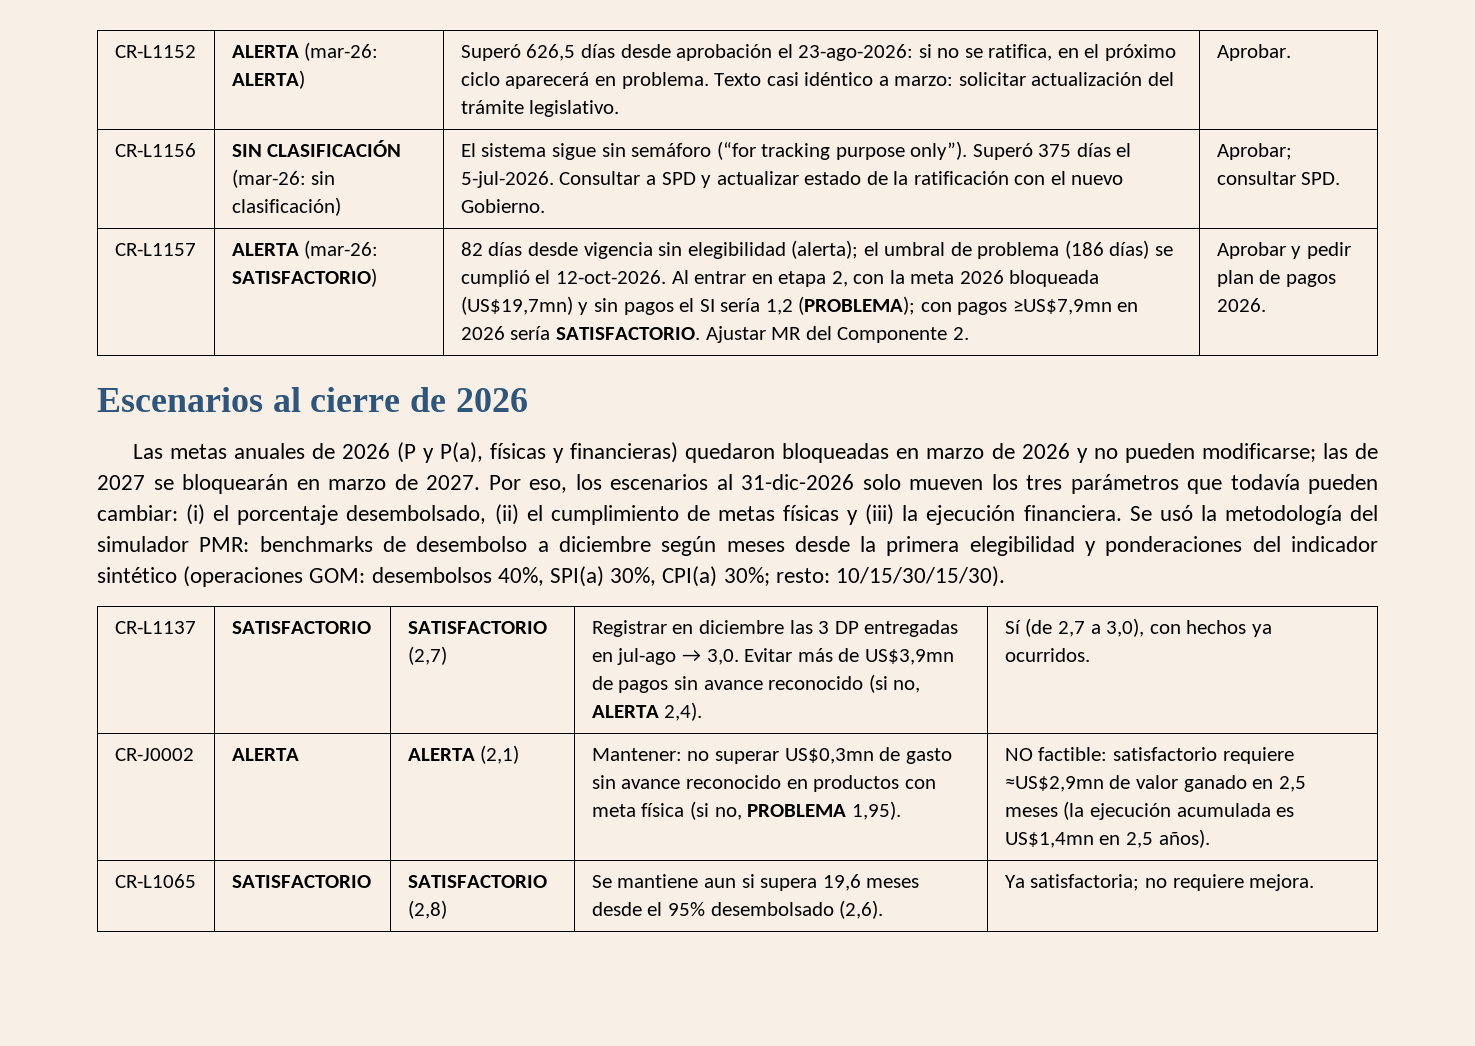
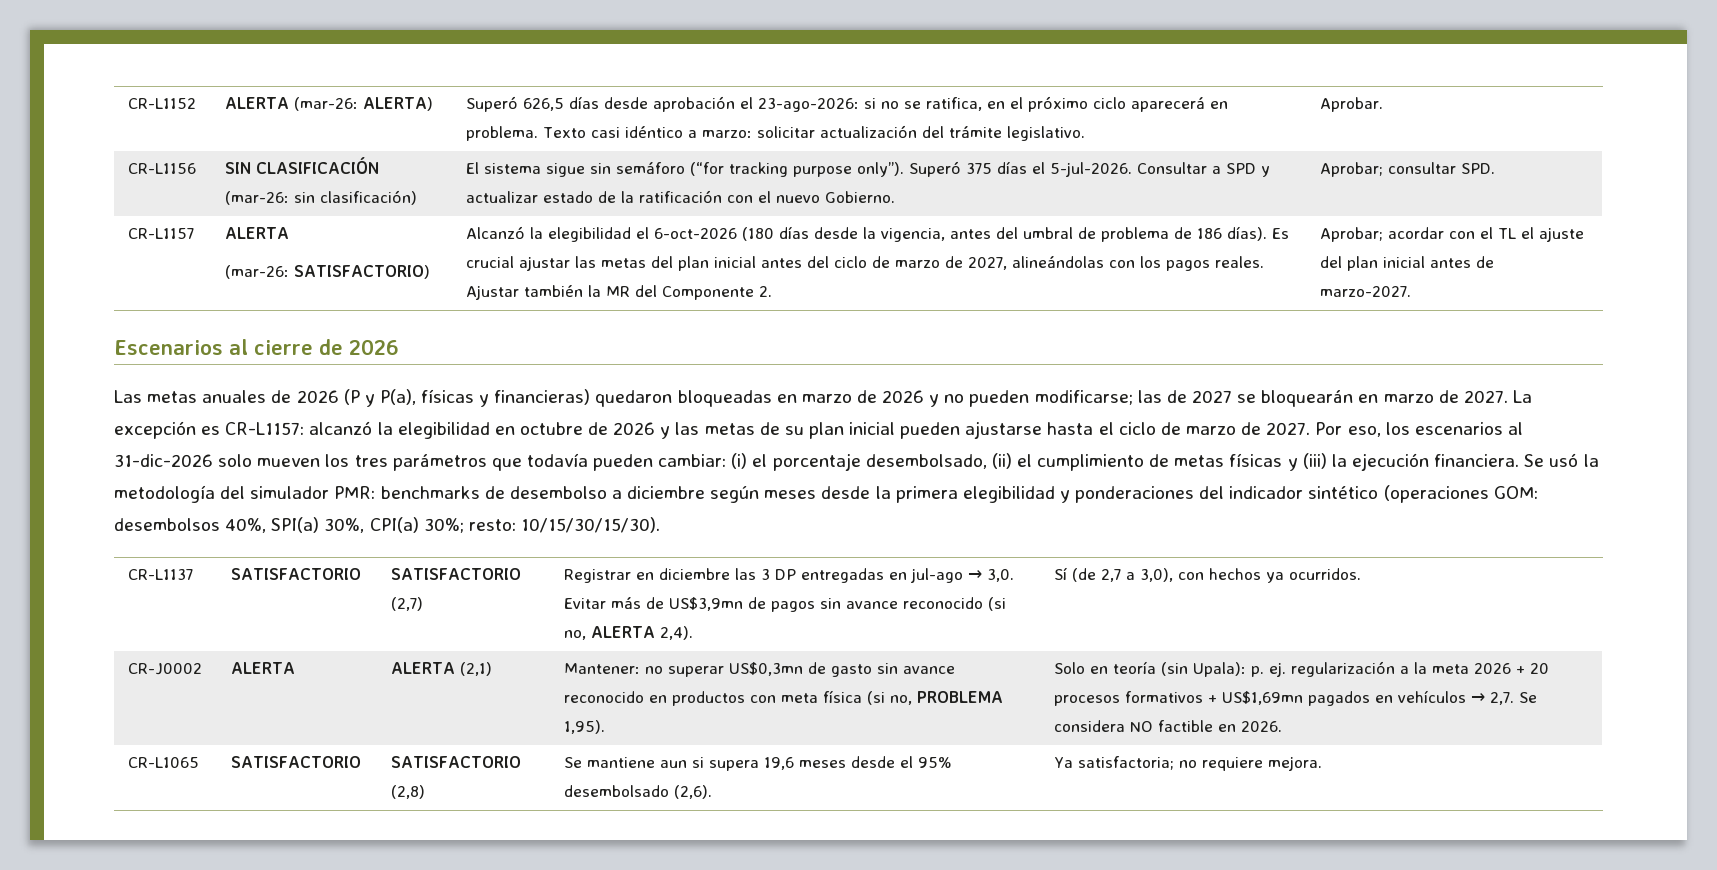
- CR-L1157 | ALERTA (mar-26: SATISFACTORIO)
+ CR-L1157 | ALERTA
+ (mar-26: SATISFACTORIO)
- 82 días desde vigencia sin elegibilidad (alerta); el umbral de problema (186 días) se cumplió el 12-oct-2026. Al entrar en etapa 2, con la meta 2026 bloqueada (US$19,7mn) y sin pagos el SI sería 1,2 (PROBLEMA); con pagos ≥US$7,9mn en 2026 sería SATISFACTORIO. Ajustar MR del Componente 2. | Aprobar y pedir plan de pagos 2026.
+ Alcanzó la elegibilidad el 6-oct-2026 (180 días desde la vigencia, antes del umbral de problema de 186 días). Es crucial ajustar las metas del plan inicial antes del ciclo de marzo de 2027, alineándolas con los pagos reales. Ajustar también la MR del Componente 2. | Aprobar; acordar con el TL el ajuste del plan inicial antes de marzo-2027.
+ La excepción es CR-L1157: alcanzó la elegibilidad en octubre de 2026 y las metas de su plan inicial pueden ajustarse hasta el ciclo de marzo de 2027.
- NO factible: satisfactorio requiere ≈US$2,9mn de valor ganado en 2,5 meses (la ejecución acumulada es US$1,4mn en 2,5 años).
+ Solo en teoría (sin Upala): p. ej. regularización a la meta 2026 + 20 procesos formativos + US$1,69mn pagados en vehículos → 2,7. Se considera NO factible en 2026.

